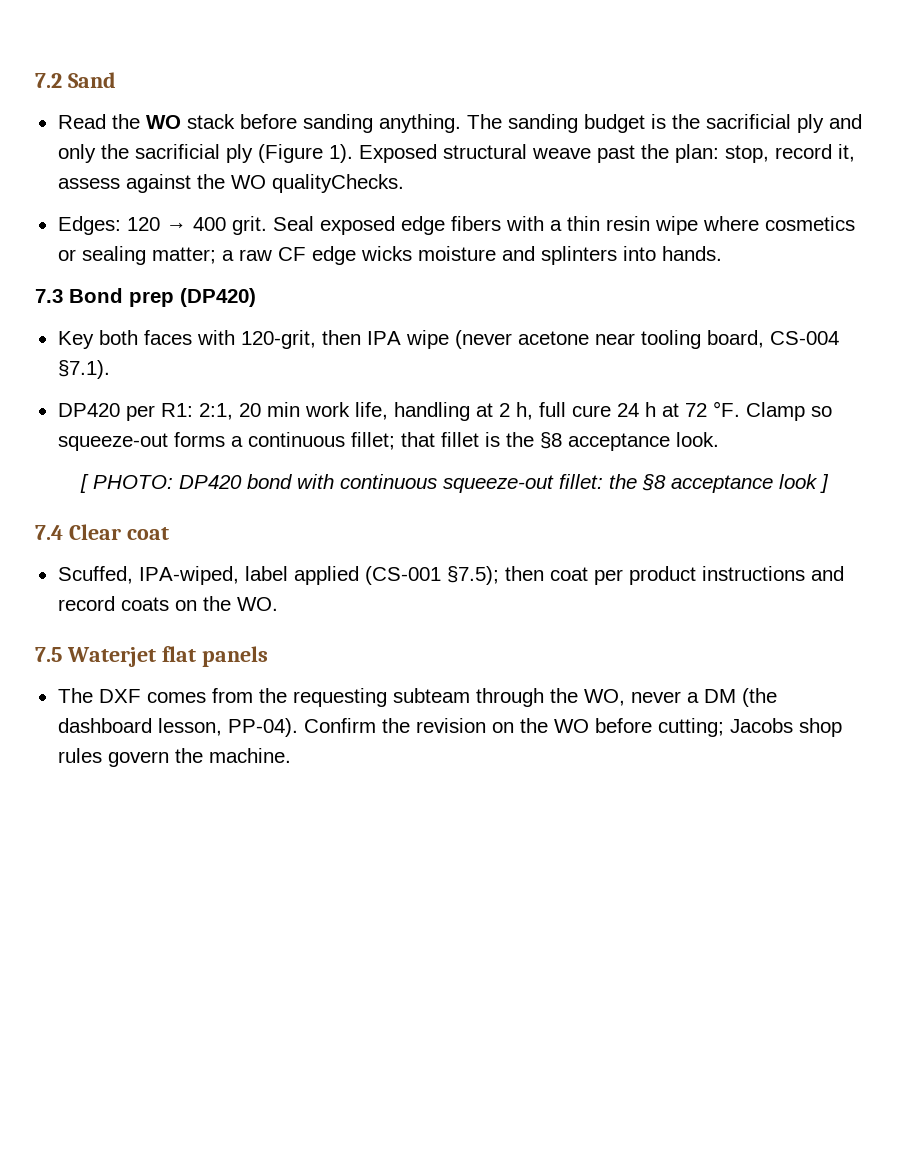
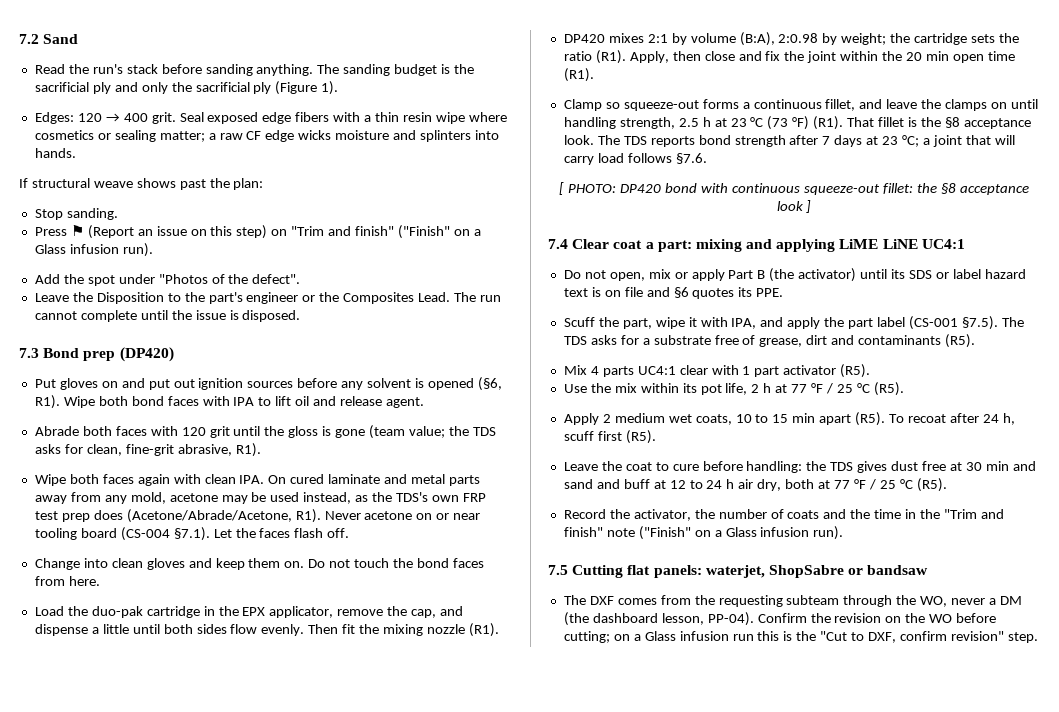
- Read the WO stack before sanding anything.
+ Read the run's stack before sanding anything.
- Exposed structural weave past the plan: stop, record it, assess against the WO qualityChecks.
+ If structural weave shows past the plan:
+ Stop sanding.
+ Press ⚑ (Report an issue on this step) on "Trim and finish" ("Finish" on a Glass infusion run).
+ Add the spot under "Photos of the defect".
+ Leave the Disposition to the part's engineer or the Composites Lead. The run cannot complete until the issue is disposed.
  7.3 Bond prep (DP420)
- Key both faces with 120-grit, then IPA wipe (never acetone near tooling board, CS-004 §7.1).
- DP420 per R1: 2:1, 20 min work life, handling at 2 h, full cure 24 h at 72 °F. Clamp so squeeze-out forms a continuous fillet; that fillet is the §8 acceptance look.
+ Put gloves on and put out ignition sources before any solvent is opened (§6, R1). Wipe both bond faces with IPA to lift oil and release agent.
+ Abrade both faces with 120 grit until the gloss is gone (team value; the TDS asks for clean, fine-grit abrasive, R1).
+ Wipe both faces again with clean IPA. On cured laminate and metal parts away from any mold, acetone may be used instead, as the TDS's own FRP test prep does (Acetone/Abrade/Acetone, R1). Never acetone on or near tooling board (CS-004 §7.1). Let the faces flash off.
+ Change into clean gloves and keep them on. Do not touch the bond faces from here.
+ Load the duo-pak cartridge in the EPX applicator, remove the cap, and dispense a little until both sides flow evenly. Then fit the mixing nozzle (R1).
+ DP420 mixes 2:1 by volume (B:A), 2:0.98 by weight; the cartridge sets the ratio (R1). Apply, then close and fix the joint within the 20 min open time (R1).
+ Clamp so squeeze-out forms a continuous fillet, and leave the clamps on until handling strength, 2.5 h at 23 °C (73 °F) (R1). That fillet is the §8 acceptance look. The TDS reports bond strength after 7 days at 23 °C; a joint that will carry load follows §7.6.
- 7.4 Clear coat
- Scuffed, IPA-wiped, label applied (CS-001 §7.5); then coat per product instructions and record coats on the WO.
- 7.5 Waterjet flat panels
+ 7.4 Clear coat a part: mixing and applying LiME LiNE UC4:1
+ Do not open, mix or apply Part B (the activator) until its SDS or label hazard text is on file and §6 quotes its PPE.
+ Scuff the part, wipe it with IPA, and apply the part label (CS-001 §7.5). The TDS asks for a substrate free of grease, dirt and contaminants (R5).
+ Mix 4 parts UC4:1 clear with 1 part activator (R5).
+ Use the mix within its pot life, 2 h at 77 °F / 25 °C (R5).
+ Apply 2 medium wet coats, 10 to 15 min apart (R5). To recoat after 24 h, scuff first (R5).
+ Leave the coat to cure before handling: the TDS gives dust free at 30 min and sand and buff at 12 to 24 h air dry, both at 77 °F / 25 °C (R5).
+ Record the activator, the number of coats and the time in the "Trim and finish" note ("Finish" on a Glass infusion run).
+ 7.5 Cutting flat panels: waterjet, ShopSabre or bandsaw
- Confirm the revision on the WO before cutting; Jacobs shop rules govern the machine.
+ Confirm the revision on the WO before cutting; on a Glass infusion run this is the "Cut to DXF, confirm revision" step.

